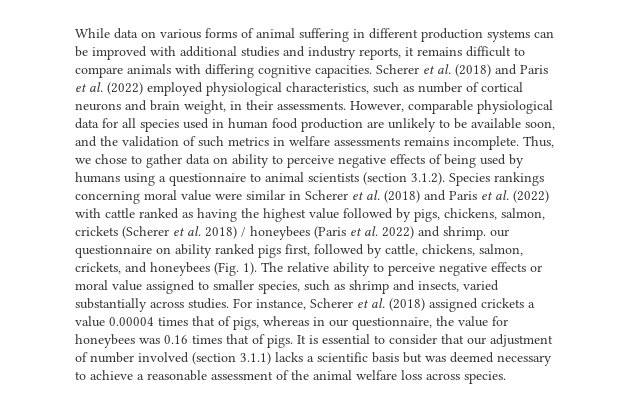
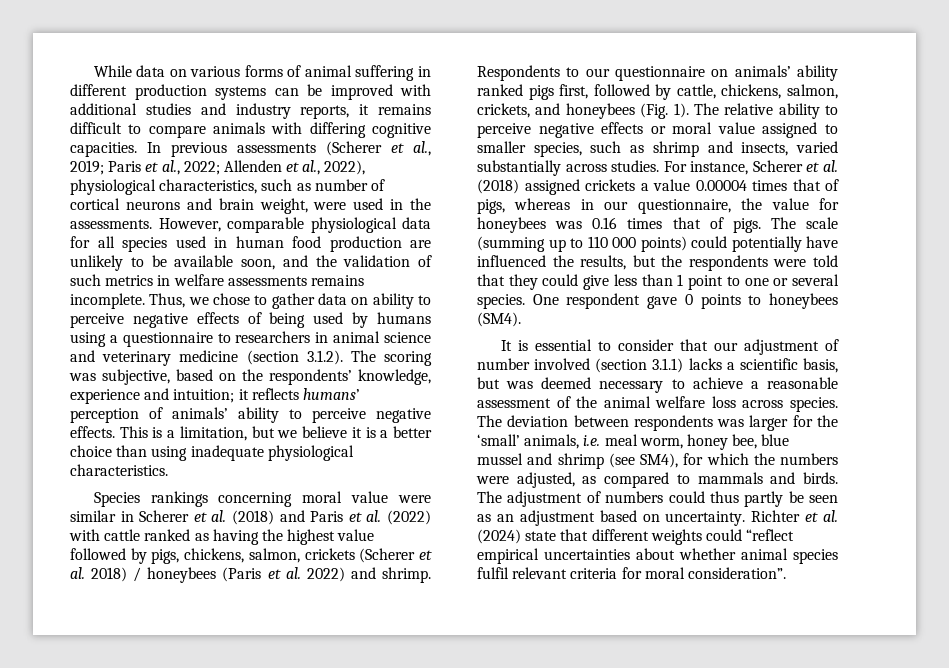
- Scherer et al. (2018) and Paris et al. (2022) employed physiological characteristics, such as number of cortical neurons and brain weight, in their assessments.
+ In previous assessments (Scherer et al., 2019; Paris et al., 2022; Allenden et al., 2022), physiological characteristics, such as number of cortical neurons and brain weight, were used in the assessments.
- Thus, we chose to gather data on ability to perceive negative effects of being used by humans using a questionnaire to animal scientists (section 3.1.2). Species rankings concerning moral value were similar in Scherer et al. (2018) and Paris et al. (2022) with cattle ranked as having the highest value followed by pigs, chickens, salmon, crickets (Scherer et al. 2018) / honeybees (Paris et al. 2022) and shrimp. our questionnaire on ability ranked pigs first, followed by cattle, chickens, salmon, crickets, and honeybees (Fig. 1).
+ Thus, we chose to gather data on ability to perceive negative effects of being used by humans using a questionnaire to researchers in animal science and veterinary medicine (section 3.1.2). The scoring was subjective, based on the respondents’ knowledge, experience and intuition; it reflects humans’ perception of animals’ ability to perceive negative effects. This is a limitation, but we believe it is a better choice than using inadequate physiological characteristics.
+ Species rankings concerning moral value were similar in Scherer et al. (2018) and Paris et al. (2022) with cattle ranked as having the highest value followed by pigs, chickens, salmon, crickets (Scherer et al. 2018) / honeybees (Paris et al. 2022) and shrimp. Respondents to our questionnaire on animals’ ability ranked pigs first, followed by cattle, chickens, salmon, crickets, and honeybees (Fig. 1).
- For instance, Scherer et al. (2018) assigned crickets a value 0.00004 times that of pigs, whereas in our questionnaire, the value for honeybees was 0.16 times that of pigs. It is essential to consider that our adjustment of number involved (section 3.1.1) lacks a scientific basis but was deemed necessary to achieve a reasonable assessment of the animal welfare loss across species.
+ For instance, Scherer et al. (2018) assigned crickets a value 0.00004 times that of pigs, whereas in our questionnaire, the value for honeybees was 0.16 times that of pigs. The scale (summing up to 110 000 points) could potentially have influenced the results, but the respondents were told that they could give less than 1 point to one or several species. One respondent gave 0 points to honeybees (SM4).
+ It is essential to consider that our adjustment of number involved (section 3.1.1) lacks a scientific basis, but was deemed necessary to achieve a reasonable assessment of the animal welfare loss across species.
+ The deviation between respondents was larger for the ‘small’ animals, i.e. meal worm, honey bee, blue mussel and shrimp (see SM4), for which the numbers were adjusted, as compared to mammals and birds. The adjustment of numbers could thus partly be seen as an adjustment based on uncertainty. Richter et al. (2024) state that different weights could “reflect empirical uncertainties about whether animal species fulfil relevant criteria for moral consideration”.

